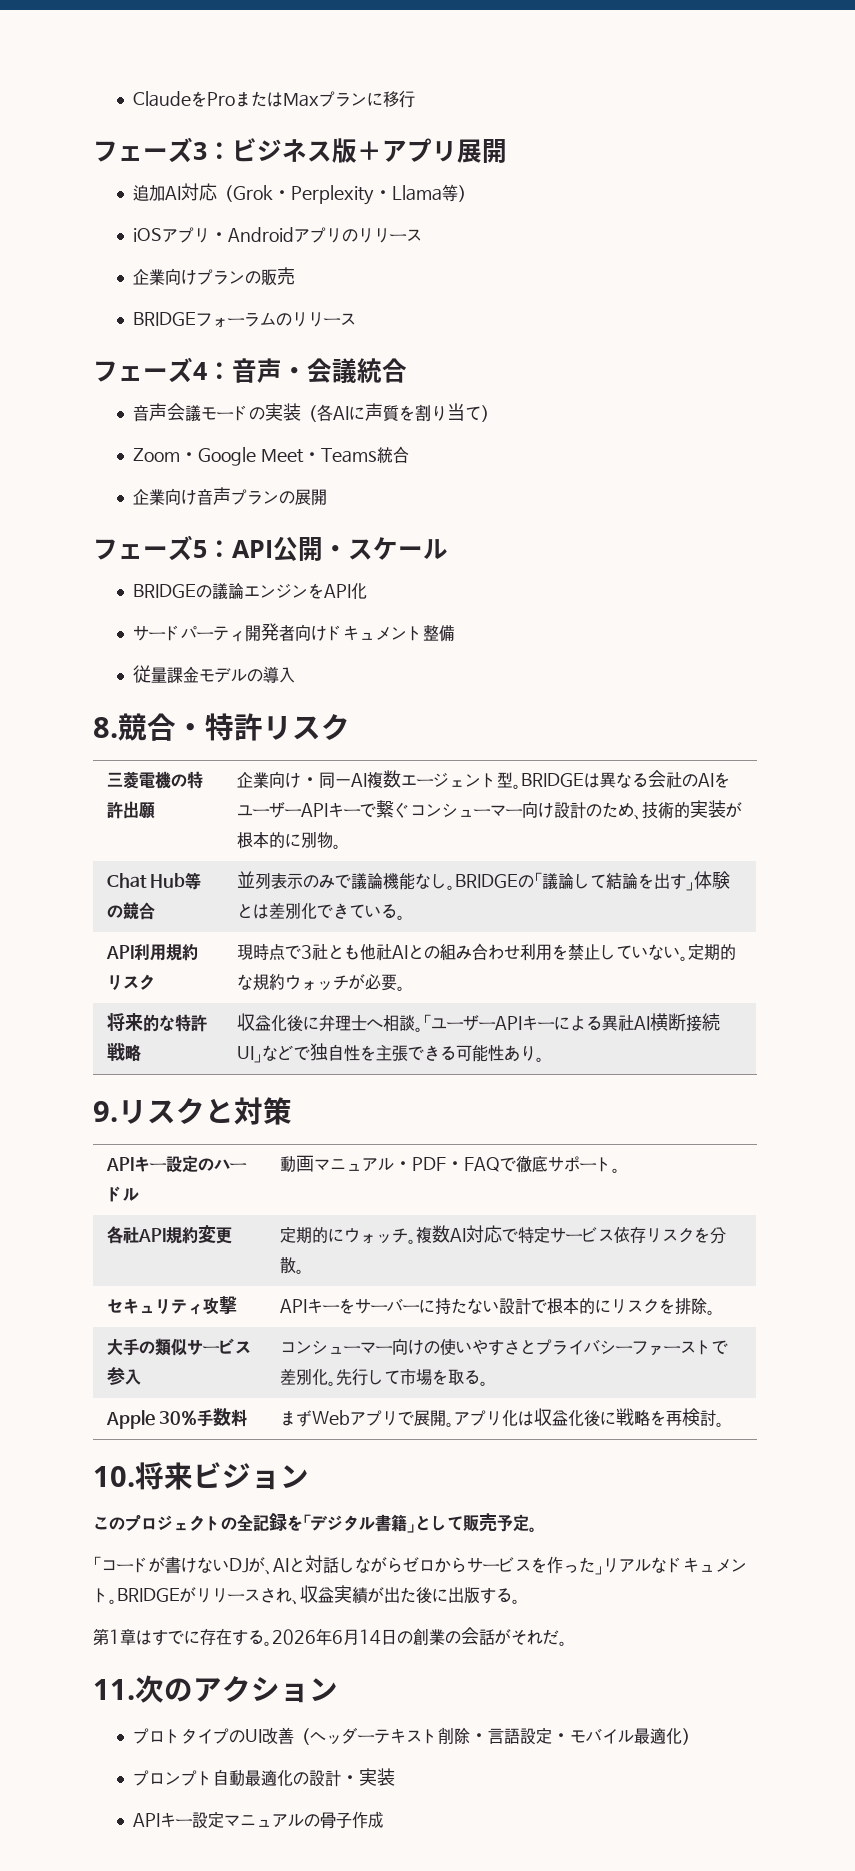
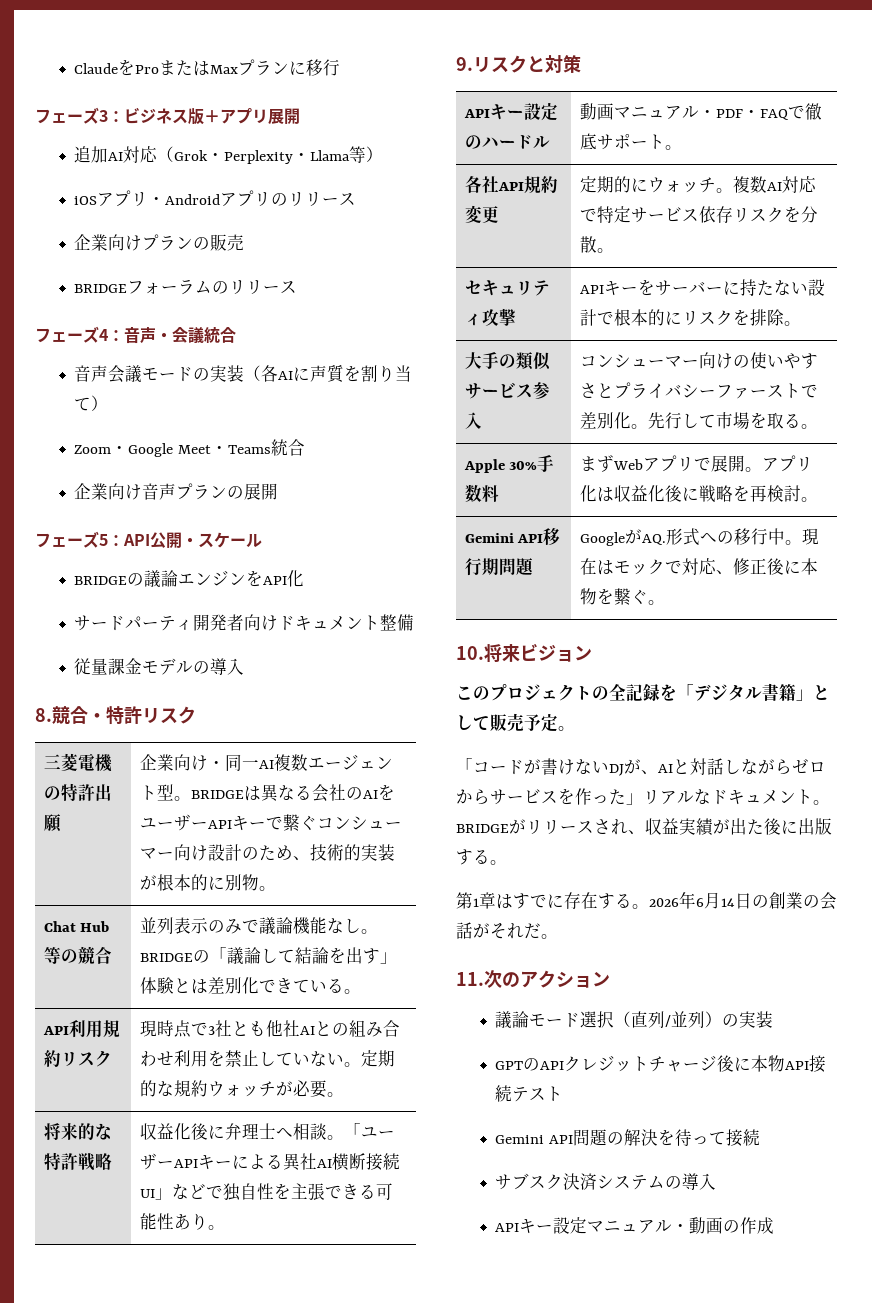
+ Gemini API移行期問題 | GoogleがAQ.形式への移行中。現在はモックで対応、修正後に本物を繋ぐ。
- プロトタイプのUI改善（ヘッダーテキスト削除・言語設定・モバイル最適化）
- プロンプト自動最適化の設計・実装
+ 議論モード選択（直列/並列）の実装
+ GPTのAPIクレジットチャージ後に本物API接続テスト
+ Gemini API問題の解決を待って接続
+ サブスク決済システムの導入
- APIキー設定マニュアルの骨子作成
+ APIキー設定マニュアル・動画の作成

